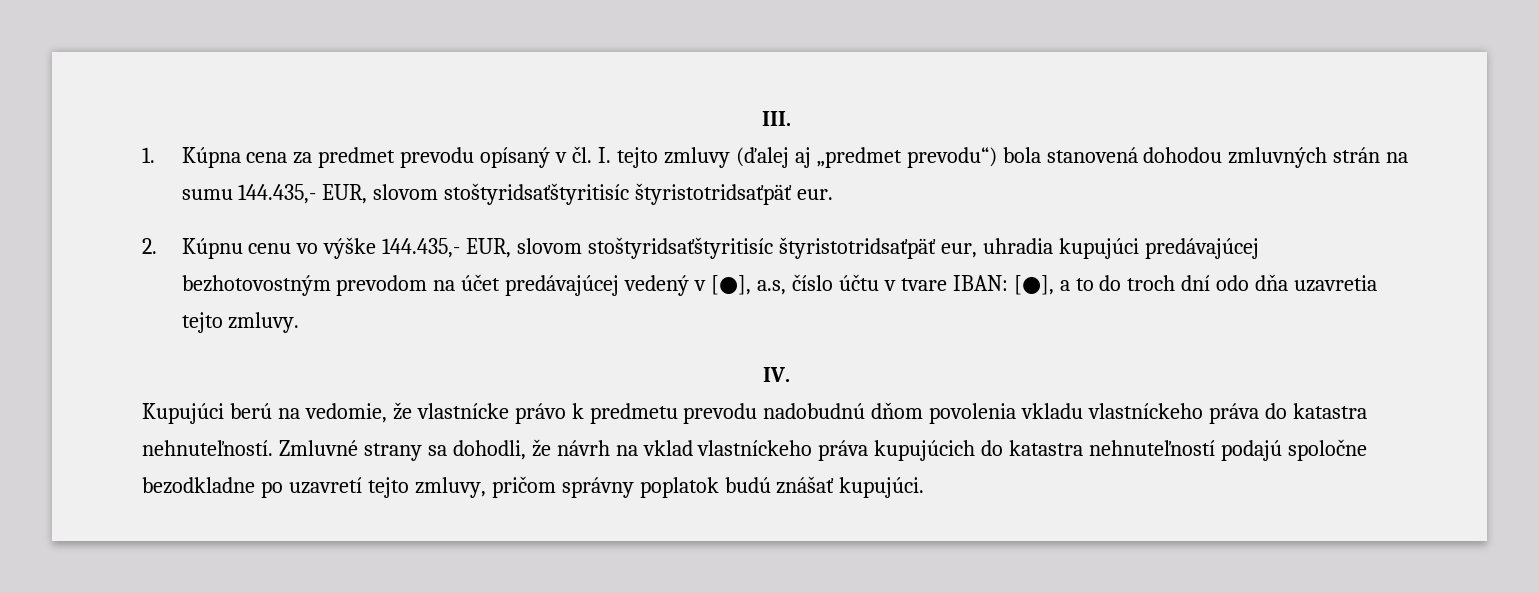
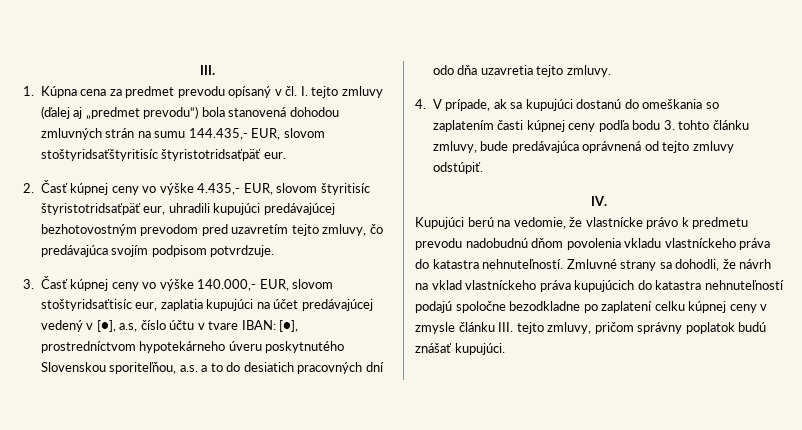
- 2. Kúpnu cenu vo výške 144.435,- EUR, slovom stoštyridsaťštyritisíc štyristotridsaťpäť eur, uhradia kupujúci predávajúcej bezhotovostným prevodom na účet predávajúcej vedený v [●], a.s, číslo účtu v tvare IBAN: [●], a to do troch dní odo dňa uzavretia tejto zmluvy.
+ 2. Časť kúpnej ceny vo výške 4.435,- EUR, slovom štyritisíc štyristotridsaťpäť eur, uhradili kupujúci predávajúcej bezhotovostným prevodom pred uzavretím tejto zmluvy, čo predávajúca svojím podpisom potvrdzuje.
+ 3. Časť kúpnej ceny vo výške 140.000,- EUR, slovom stoštyridsaťtisíc eur, zaplatia kupujúci na účet predávajúcej vedený v [●], a.s, číslo účtu v tvare IBAN: [●], prostredníctvom hypotekárneho úveru poskytnutého Slovenskou sporiteľňou, a.s. a to do desiatich pracovných dní odo dňa uzavretia tejto zmluvy.
+ 4. V prípade, ak sa kupujúci dostanú do omeškania so zaplatením časti kúpnej ceny podľa bodu 3. tohto článku zmluvy, bude predávajúca oprávnená od tejto zmluvy odstúpiť.
- Zmluvné strany sa dohodli, že návrh na vklad vlastníckeho práva kupujúcich do katastra nehnuteľností podajú spoločne bezodkladne po uzavretí tejto zmluvy, pričom správny poplatok budú znášať kupujúci.
+ Zmluvné strany sa dohodli, že návrh na vklad vlastníckeho práva kupujúcich do katastra nehnuteľností podajú spoločne bezodkladne po zaplatení celku kúpnej ceny v zmysle článku III. tejto zmluvy, pričom správny poplatok budú znášať kupujúci.

